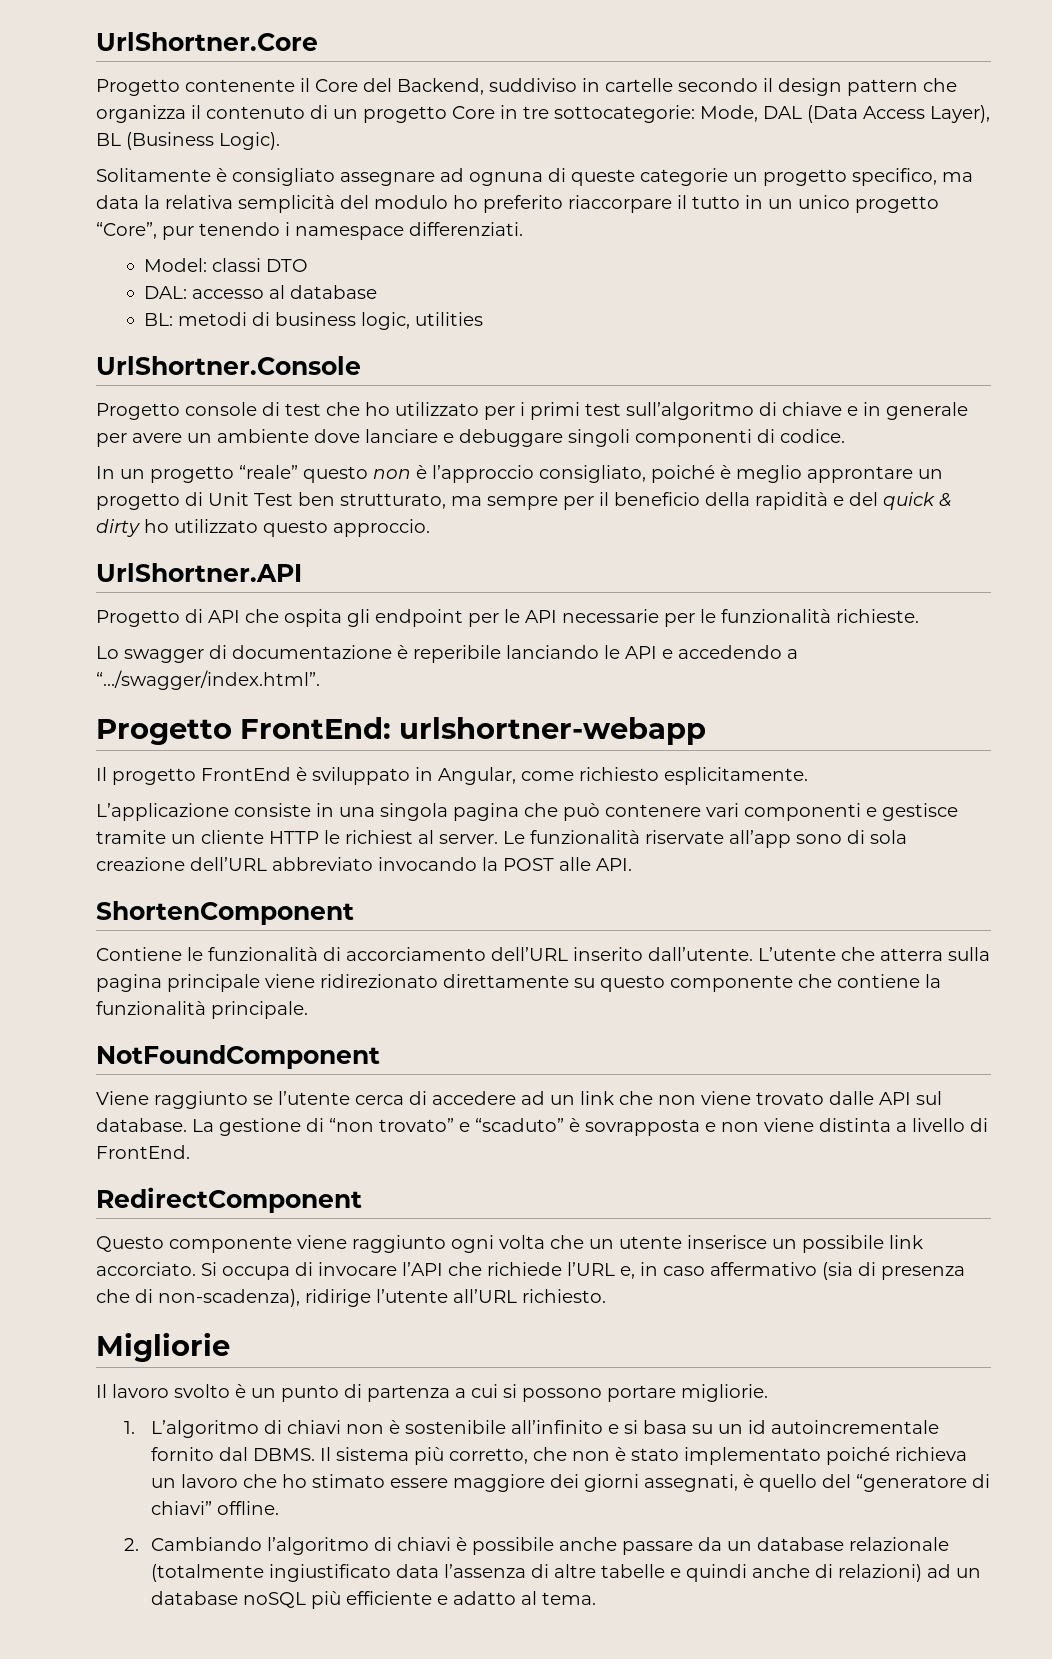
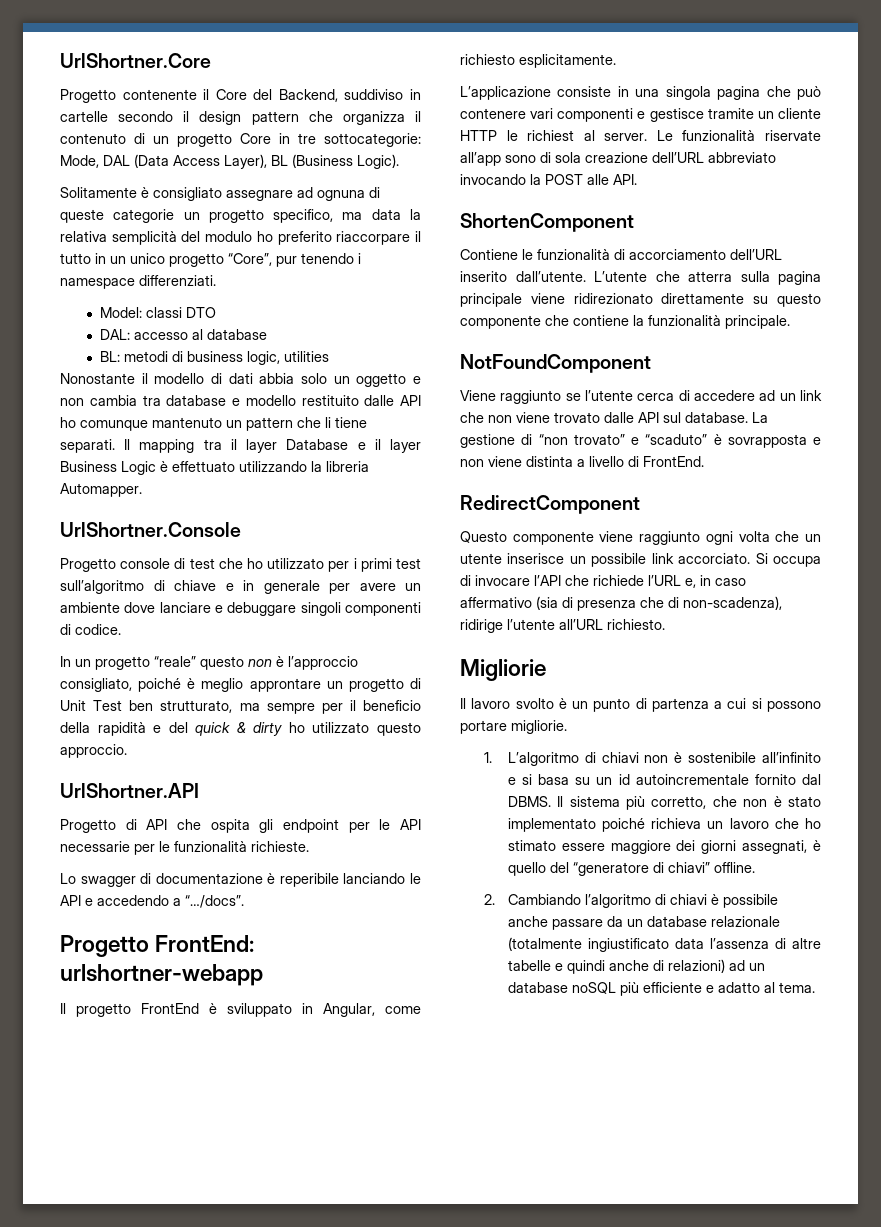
+ Nonostante il modello di dati abbia solo un oggetto e non cambia tra database e modello restituito dalle API ho comunque mantenuto un pattern che li tiene separati. Il mapping tra il layer Database e il layer Business Logic è effettuato utilizzando la libreria Automapper.
- Lo swagger di documentazione è reperibile lanciando le API e accedendo a “…/swagger/index.html”.
+ Lo swagger di documentazione è reperibile lanciando le API e accedendo a “…/docs”.

